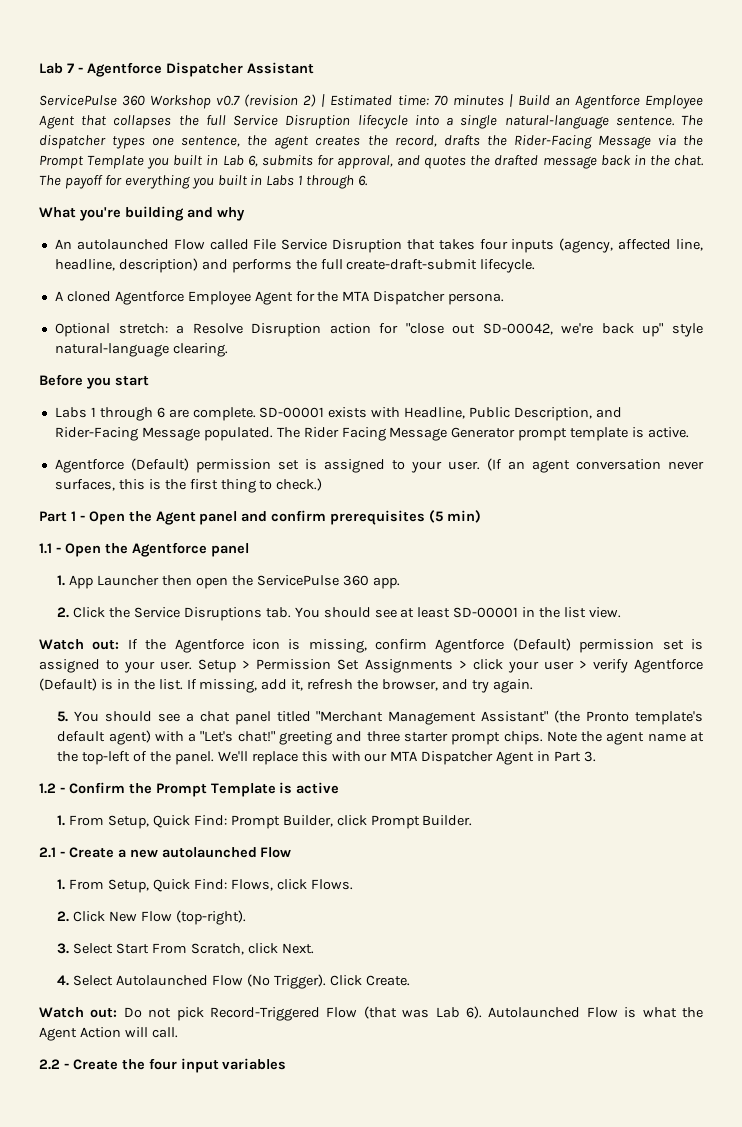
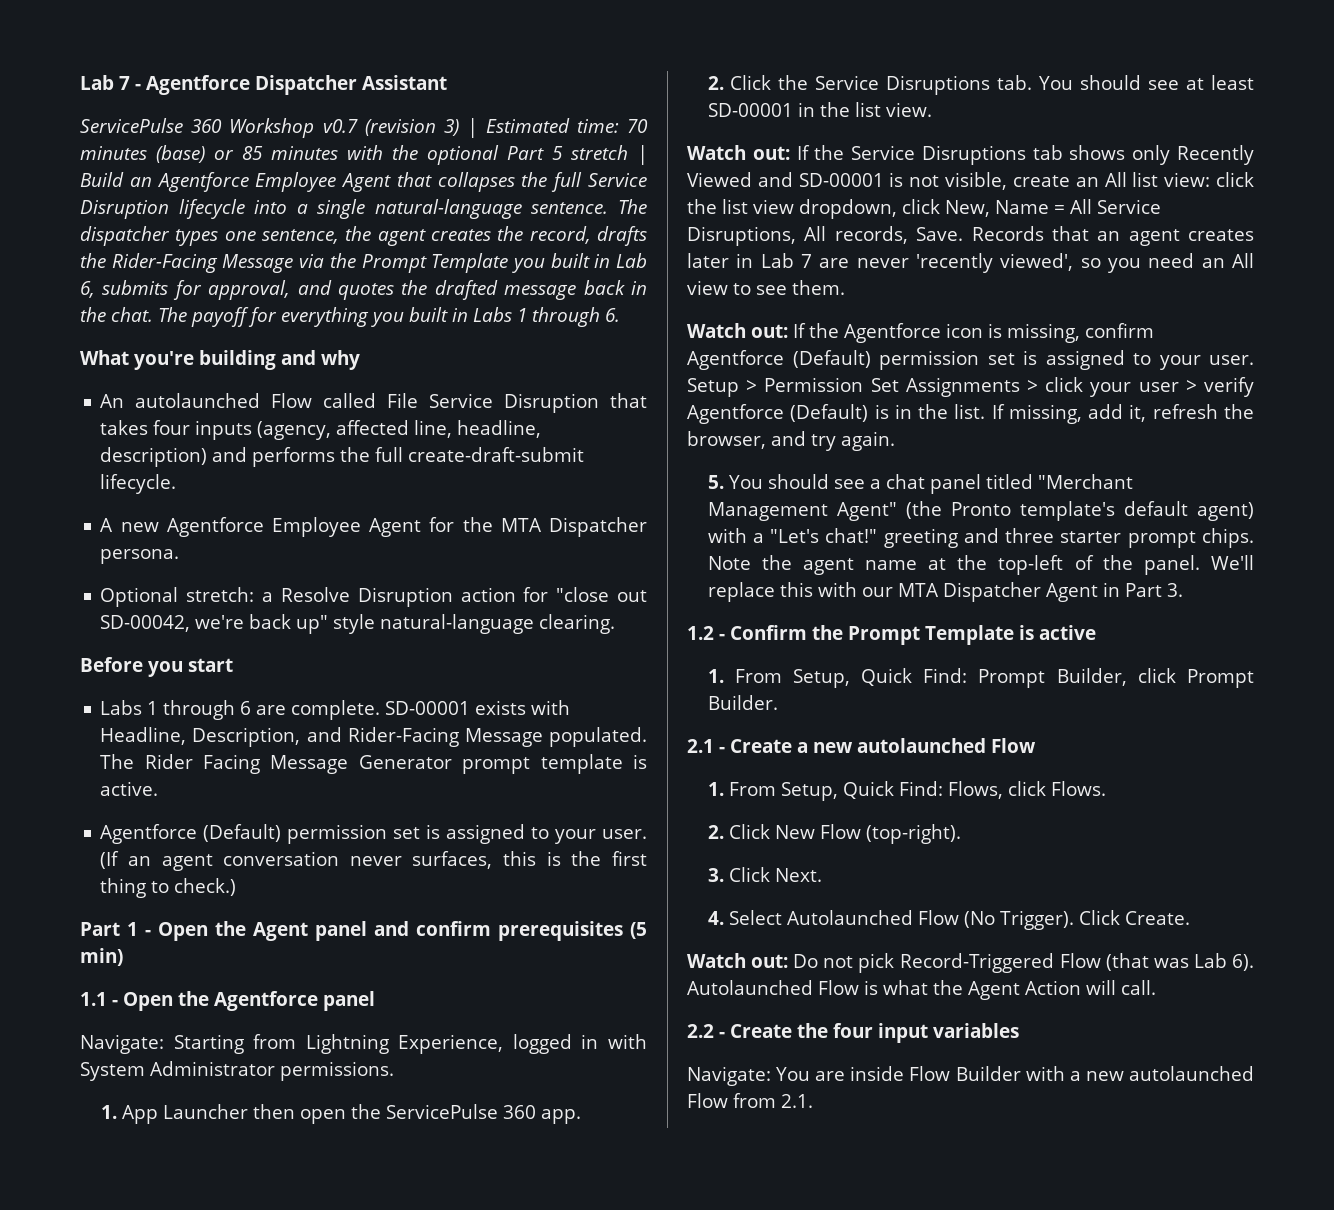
- ServicePulse 360 Workshop v0.7 (revision 2) | Estimated time: 70 minutes | Build an Agentforce Employee Agent that collapses the full Service Disruption lifecycle into a single natural-language sentence.
+ ServicePulse 360 Workshop v0.7 (revision 3) | Estimated time: 70 minutes (base) or 85 minutes with the optional Part 5 stretch | Build an Agentforce Employee Agent that collapses the full Service Disruption lifecycle into a single natural-language sentence.
- A cloned Agentforce Employee Agent for the MTA Dispatcher persona.
+ A new Agentforce Employee Agent for the MTA Dispatcher persona.
- SD-00001 exists with Headline, Public Description, and Rider-Facing Message populated.
+ SD-00001 exists with Headline, Description, and Rider-Facing Message populated.
+ Navigate: Starting from Lightning Experience, logged in with System Administrator permissions.
+ Watch out: If the Service Disruptions tab shows only Recently Viewed and SD-00001 is not visible, create an All list view: click the list view dropdown, click New, Name = All Service Disruptions, All records, Save. Records that an agent creates later in Lab 7 are never 'recently viewed', so you need an All view to see them.
- 5. You should see a chat panel titled "Merchant Management Assistant" (the Pronto template's default agent) with a "Let's chat!" greeting and three starter prompt chips.
+ 5. You should see a chat panel titled "Merchant Management Agent" (the Pronto template's default agent) with a "Let's chat!" greeting and three starter prompt chips.
- 3. Select Start From Scratch, click Next.
+ 3. Click Next.
+ Navigate: You are inside Flow Builder with a new autolaunched Flow from 2.1.

